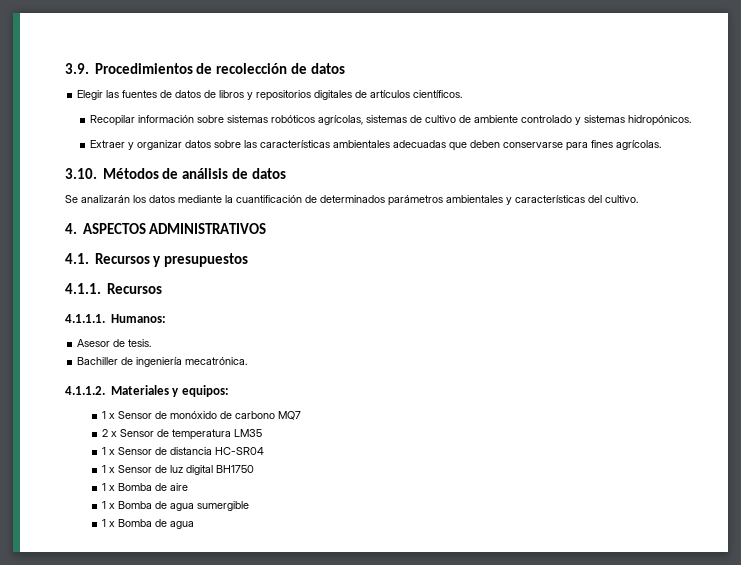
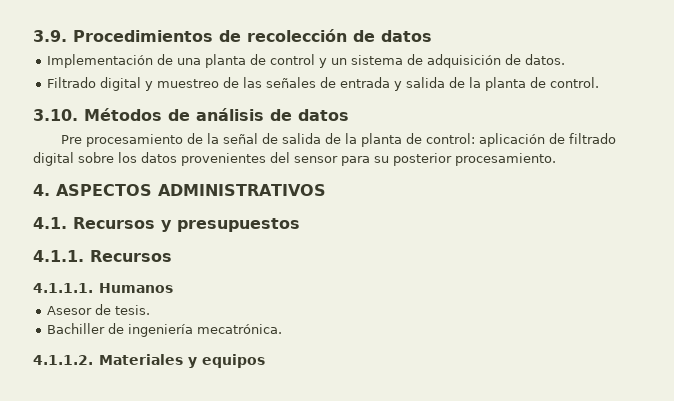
- Elegir las fuentes de datos de libros y repositorios digitales de artículos científicos.
- Recopilar información sobre sistemas robóticos agrícolas, sistemas de cultivo de ambiente controlado y sistemas hidropónicos.
- Extraer y organizar datos sobre las características ambientales adecuadas que deben conservarse para fines agrícolas.
+ Implementación de una planta de control y un sistema de adquisición de datos.
+ Filtrado digital y muestreo de las señales de entrada y salida de la planta de control.
- Se analizarán los datos mediante la cuantificación de determinados parámetros ambientales y características del cultivo.
+ Pre procesamiento de la señal de salida de la planta de control: aplicación de filtrado digital sobre los datos provenientes del sensor para su posterior procesamiento.
- 4.1.1.1. Humanos:
+ 4.1.1.1. Humanos
- 4.1.1.2. Materiales y equipos:
- 1 x Sensor de monóxido de carbono MQ7
- 2 x Sensor de temperatura LM35
- 1 x Sensor de distancia HC-SR04
- 1 x Sensor de luz digital BH1750
- 1 x Bomba de aire
- 1 x Bomba de agua sumergible
- 1 x Bomba de agua
+ 4.1.1.2. Materiales y equipos

